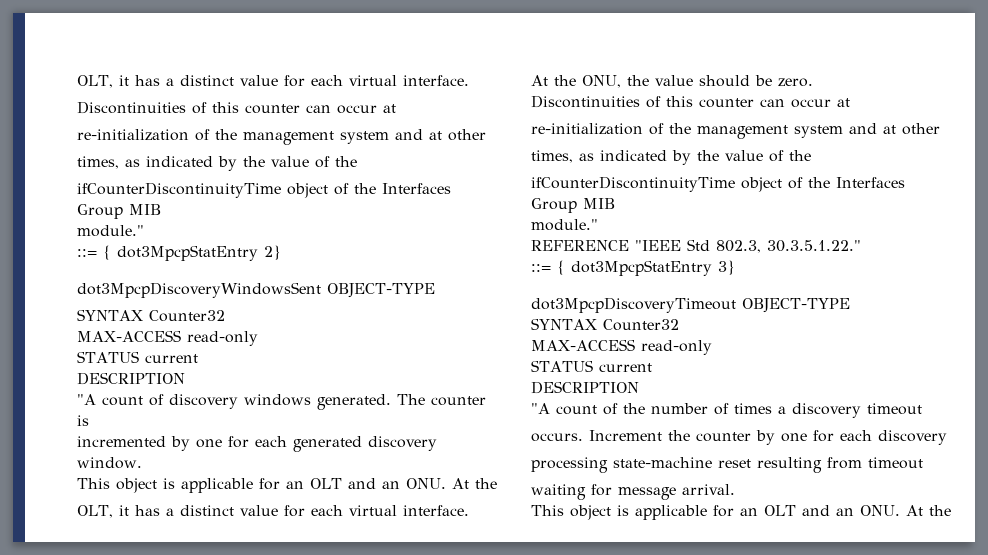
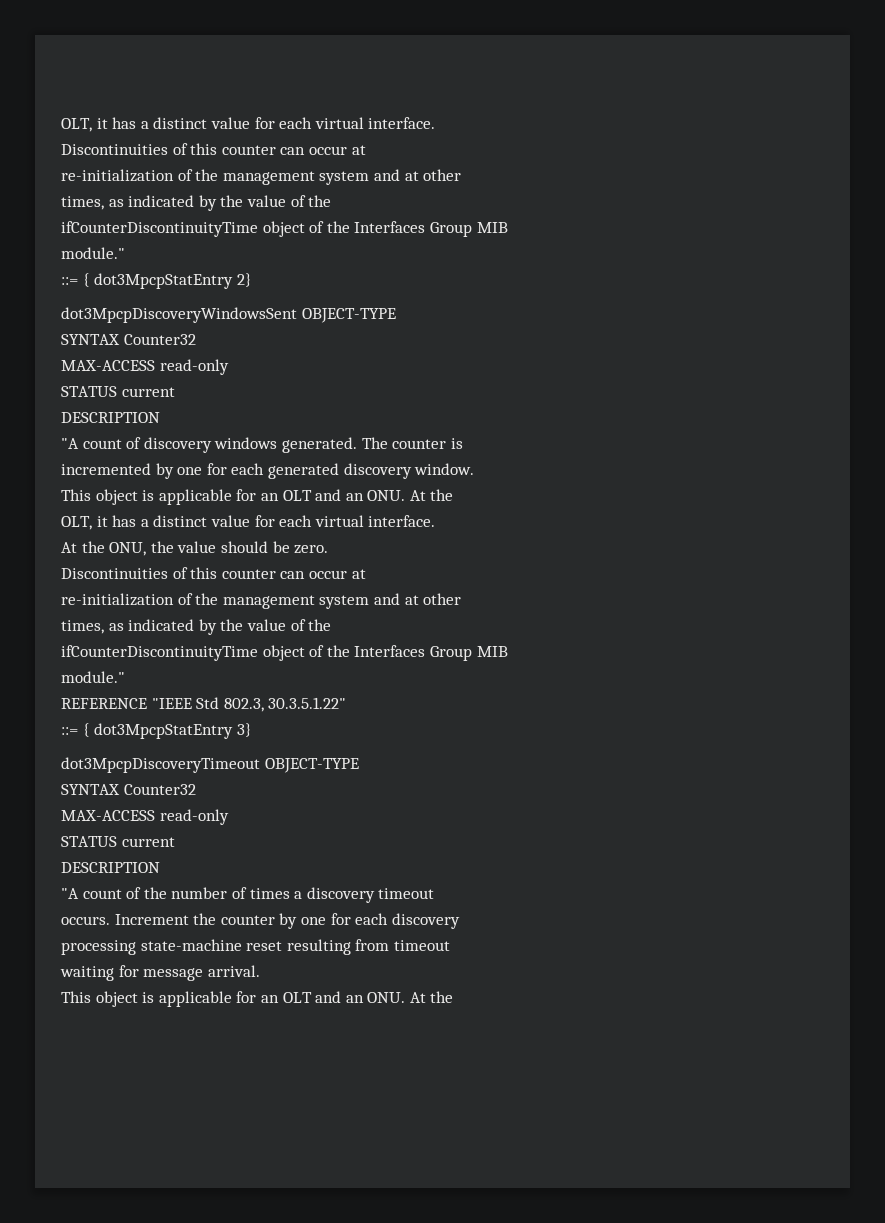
- REFERENCE "IEEE Std 802.3, 30.3.5.1.22."
+ REFERENCE "IEEE Std 802.3, 30.3.5.1.22"

